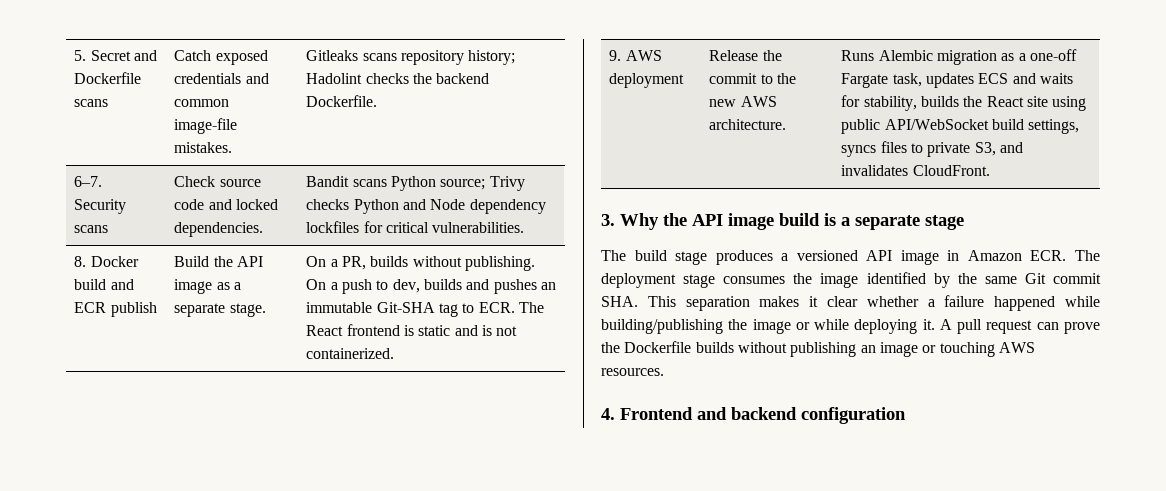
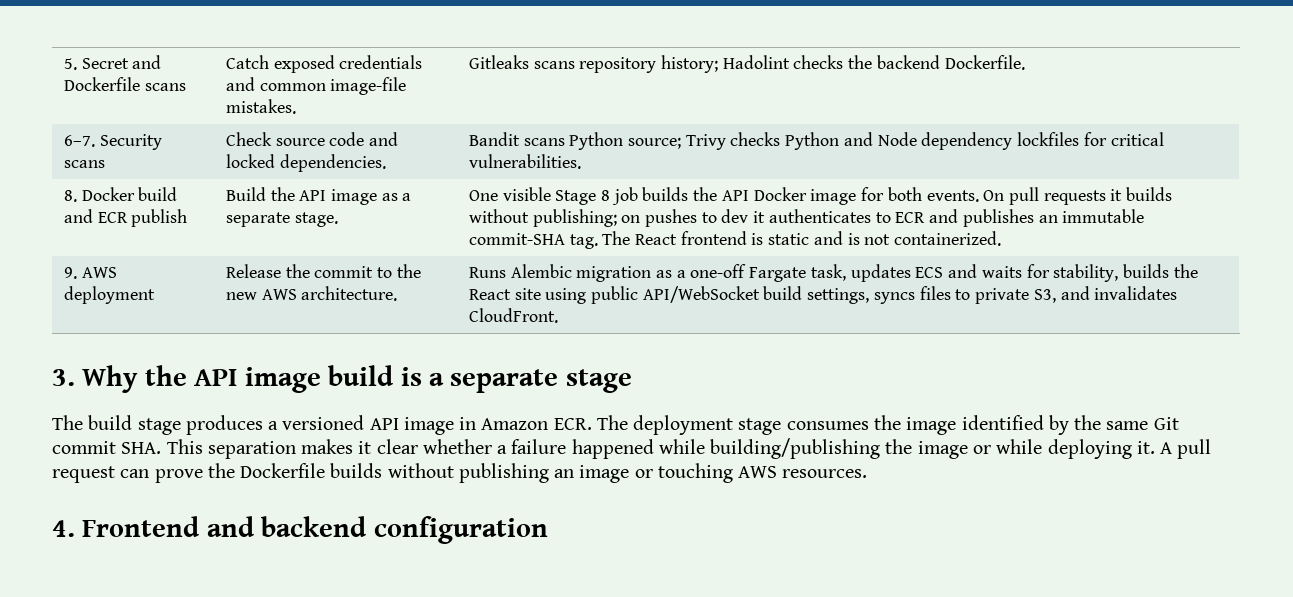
- On a PR, builds without publishing. On a push to dev, builds and pushes an immutable Git-SHA tag to ECR. The React frontend is static and is not containerized.
+ One visible Stage 8 job builds the API Docker image for both events. On pull requests it builds without publishing; on pushes to dev it authenticates to ECR and publishes an immutable commit-SHA tag. The React frontend is static and is not containerized.

